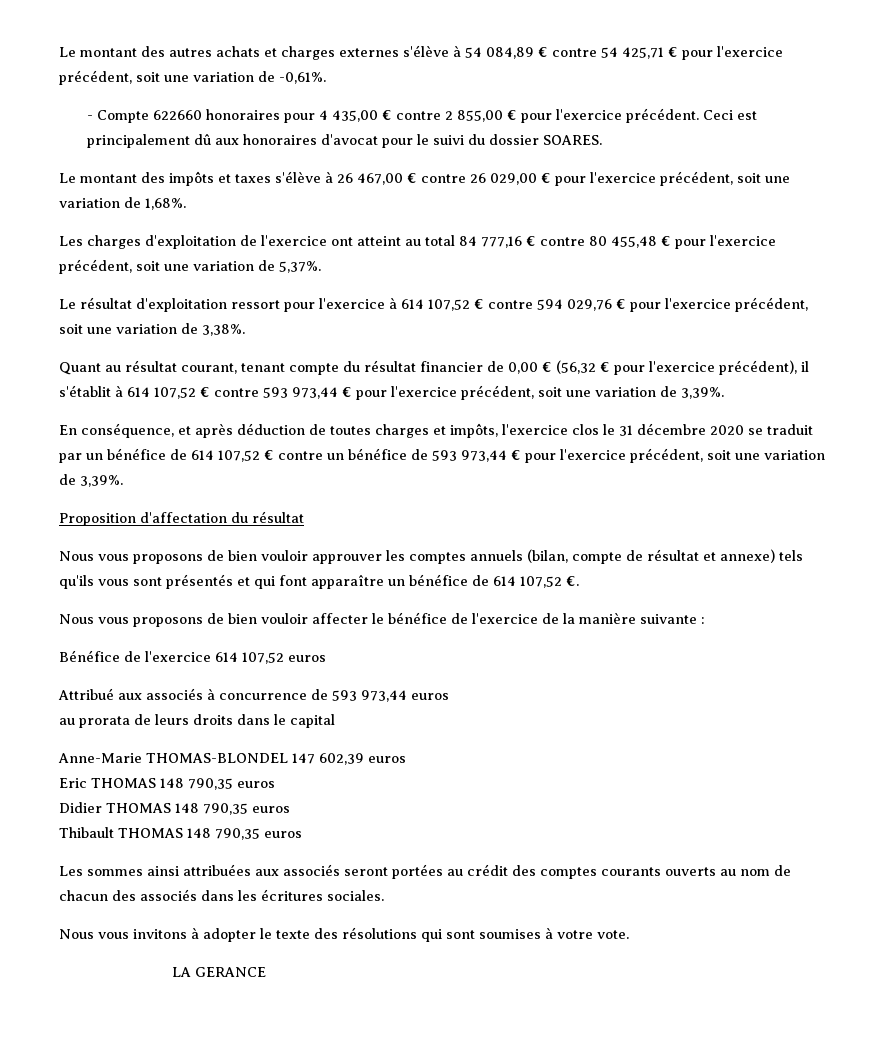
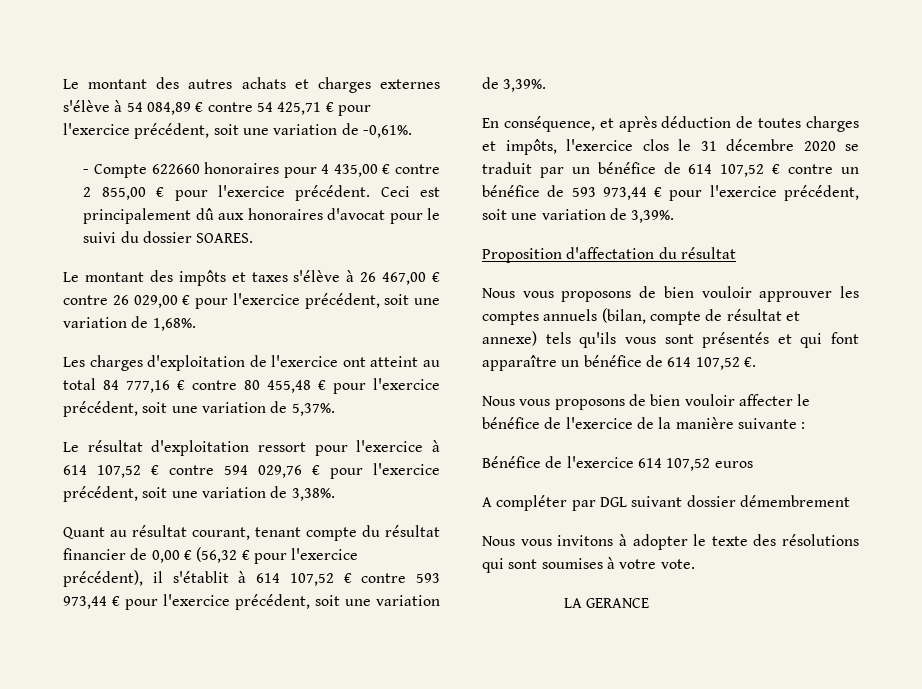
- Attribué aux associés à concurrence de 593 973,44 euros
- au prorata de leurs droits dans le capital
- Anne-Marie THOMAS-BLONDEL 147 602,39 euros
- Eric THOMAS 148 790,35 euros
- Didier THOMAS 148 790,35 euros
- Thibault THOMAS 148 790,35 euros
- Les sommes ainsi attribuées aux associés seront portées au crédit des comptes courants ouverts au nom de chacun des associés dans les écritures sociales.
+ A compléter par DGL suivant dossier démembrement

